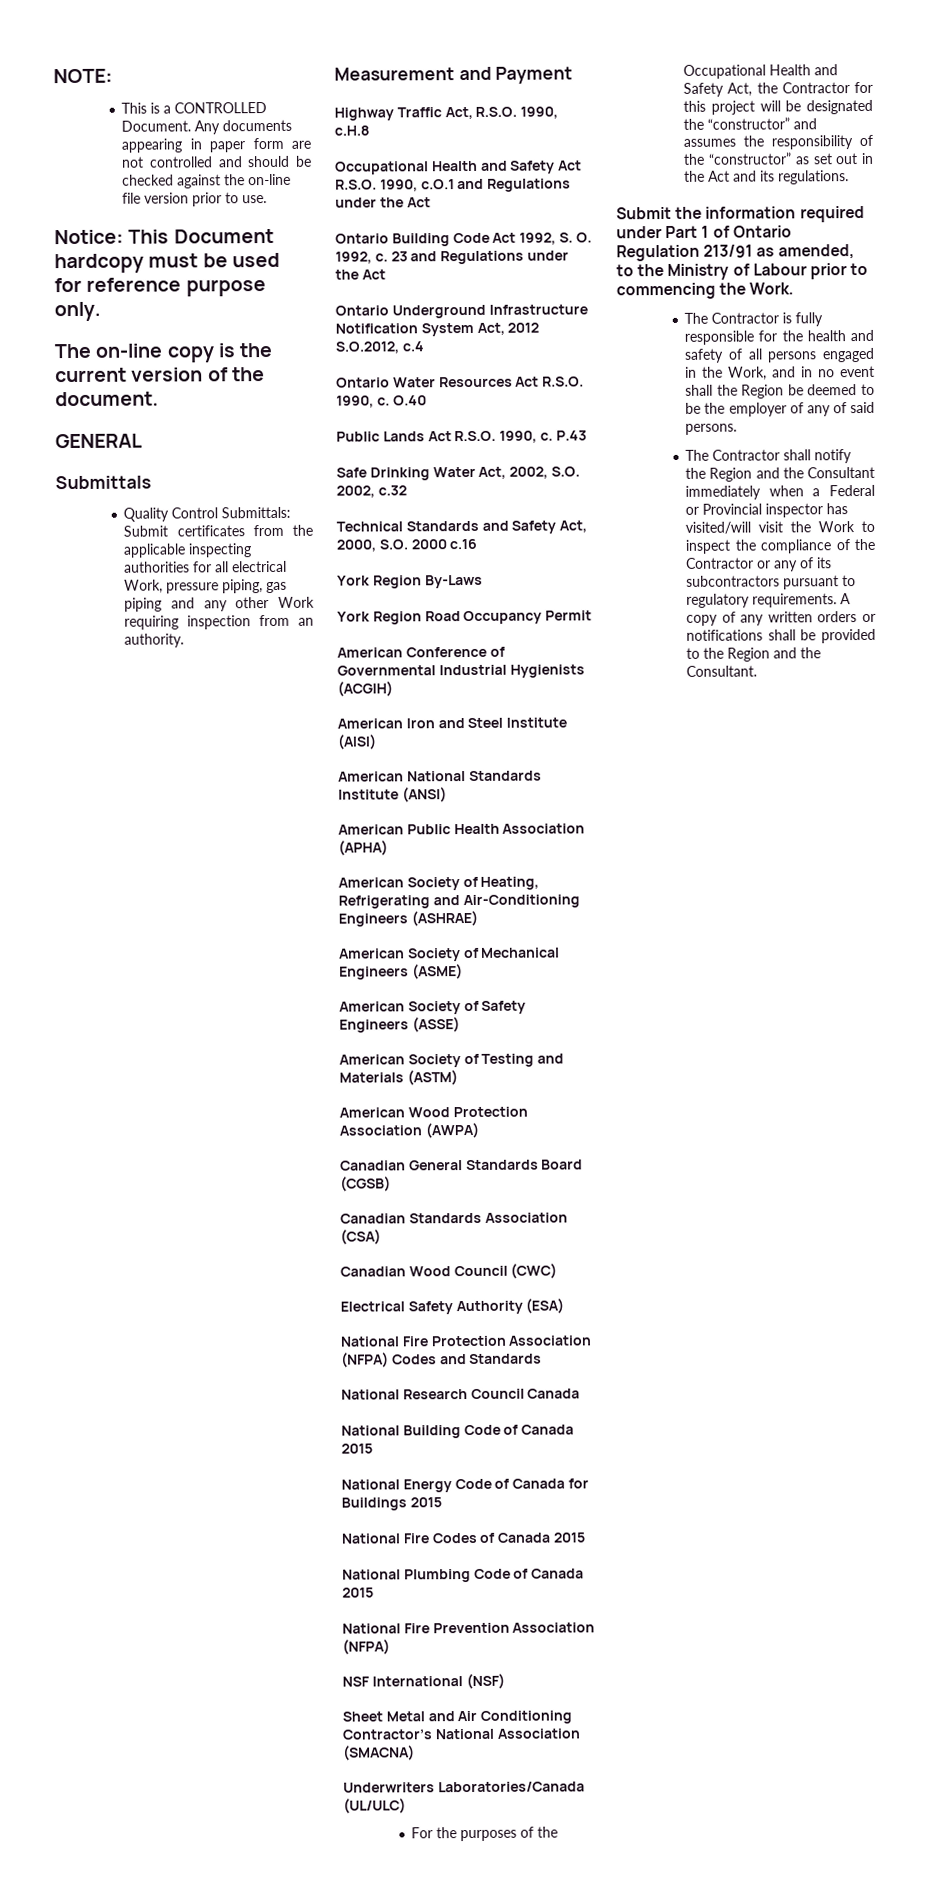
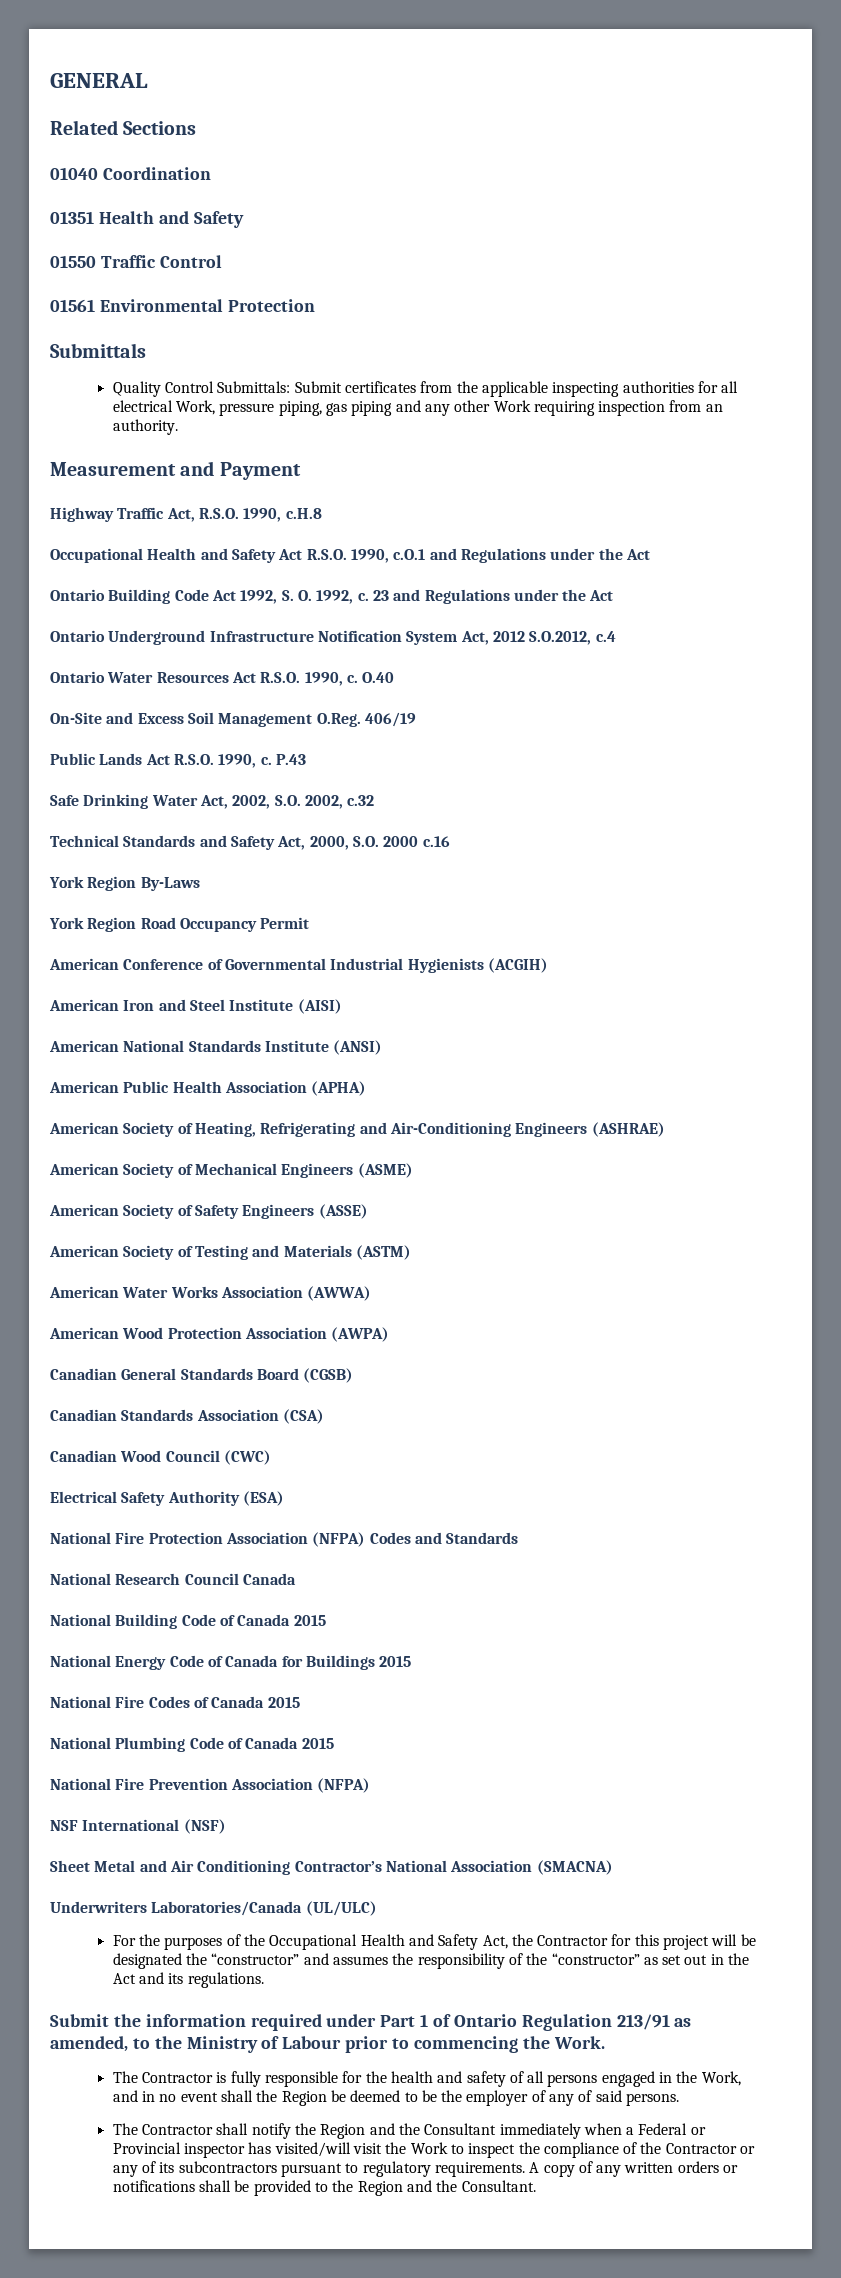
- NOTE:
- This is a CONTROLLED Document. Any documents appearing in paper form are not controlled and should be checked against the on-line file version prior to use.
- Notice: This Document hardcopy must be used for reference purpose only.
- The on-line copy is the current version of the document.
  GENERAL
+ Related Sections
+ 01040 Coordination
+ 01351 Health and Safety
+ 01550 Traffic Control
+ 01561 Environmental Protection
+ On-Site and Excess Soil Management O.Reg. 406/19
+ American Water Works Association (AWWA)

